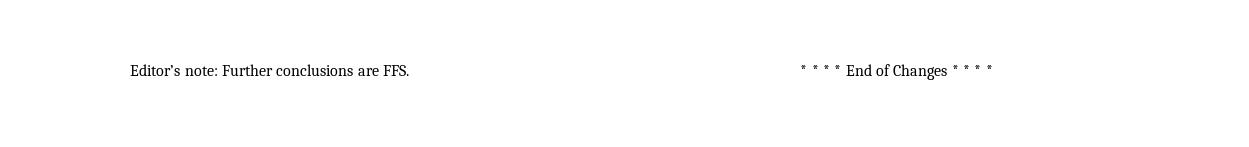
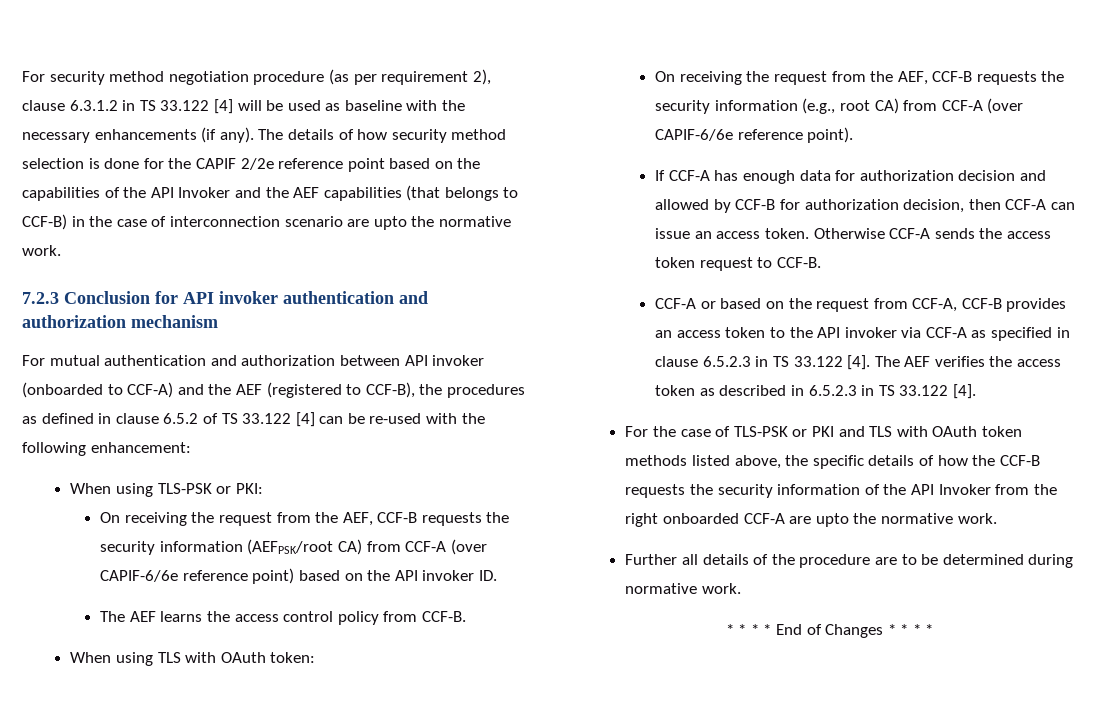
- Editor’s note: Further conclusions are FFS.
+ For security method negotiation procedure (as per requirement 2), clause 6.3.1.2 in TS 33.122 [4] will be used as baseline with the necessary enhancements (if any). The details of how security method selection is done for the CAPIF 2/2e reference point based on the capabilities of the API Invoker and the AEF capabilities (that belongs to CCF-B) in the case of interconnection scenario are upto the normative work.
+ 7.2.3 Conclusion for API invoker authentication and authorization mechanism
+ For mutual authentication and authorization between API invoker (onboarded to CCF-A) and the AEF (registered to CCF-B), the procedures as defined in clause 6.5.2 of TS 33.122 [4] can be re-used with the following enhancement:
+ When using TLS-PSK or PKI:
+ On receiving the request from the AEF, CCF-B requests the security information (AEFPSK/root CA) from CCF-A (over CAPIF-6/6e reference point) based on the API invoker ID.
+ The AEF learns the access control policy from CCF-B.
+ When using TLS with OAuth token:
+ On receiving the request from the AEF, CCF-B requests the security information (e.g., root CA) from CCF-A (over CAPIF-6/6e reference point).
+ If CCF-A has enough data for authorization decision and allowed by CCF-B for authorization decision, then CCF-A can issue an access token. Otherwise CCF-A sends the access token request to CCF-B.
+ CCF-A or based on the request from CCF-A, CCF-B provides an access token to the API invoker via CCF-A as specified in clause 6.5.2.3 in TS 33.122 [4]. The AEF verifies the access token as described in 6.5.2.3 in TS 33.122 [4].
+ For the case of TLS-PSK or PKI and TLS with OAuth token methods listed above, the specific details of how the CCF-B requests the security information of the API Invoker from the right onboarded CCF-A are upto the normative work.
+ Further all details of the procedure are to be determined during normative work.

